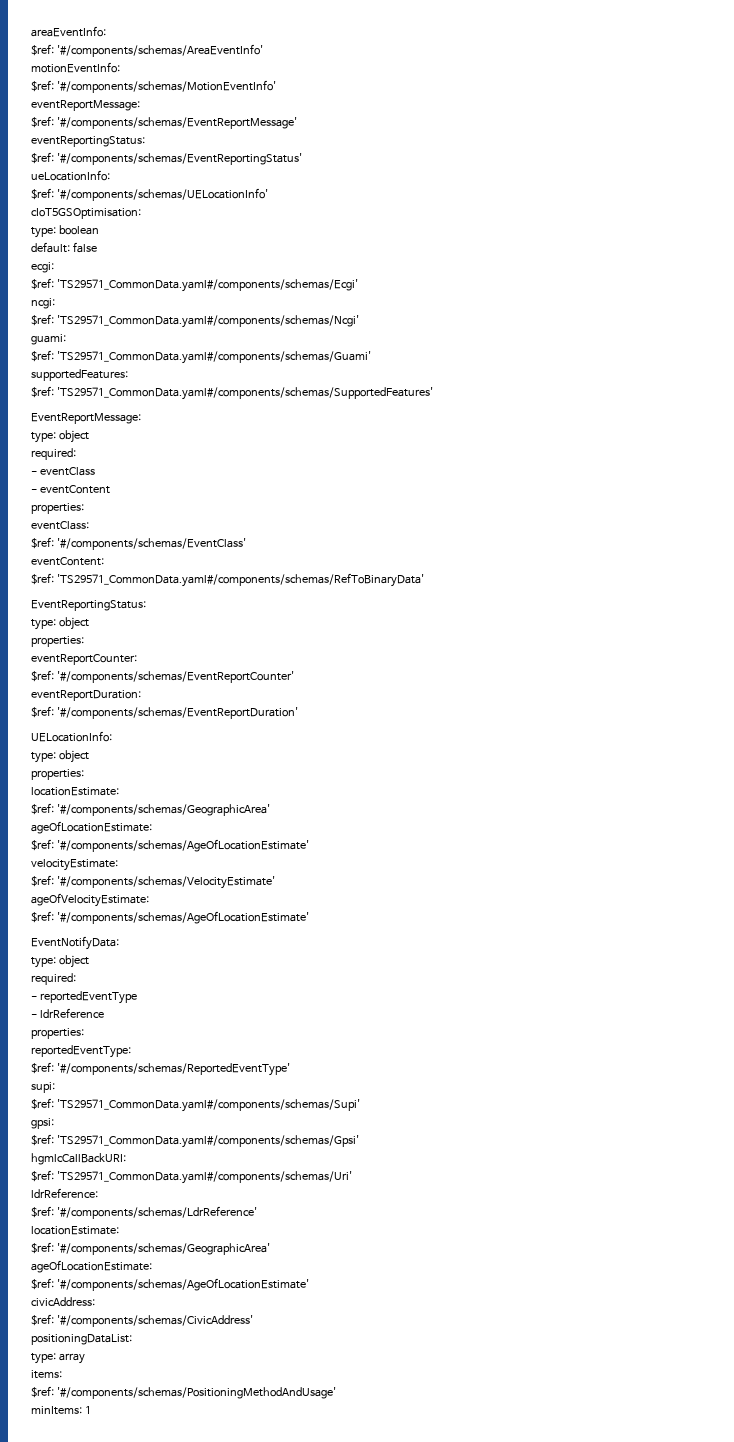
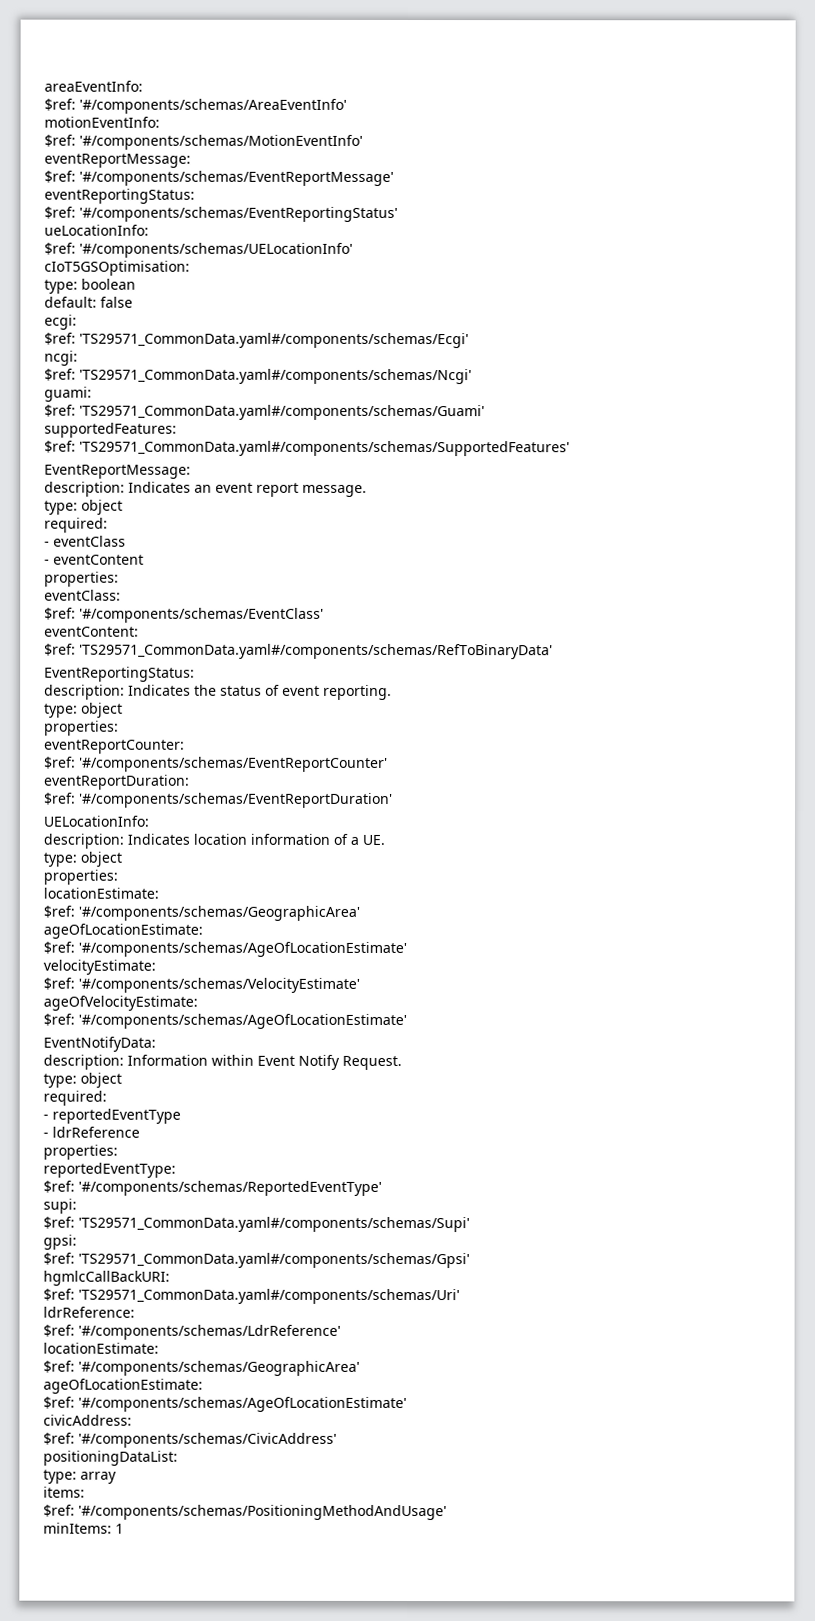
+ description: Indicates an event report message.
+ description: Indicates the status of event reporting.
+ description: Indicates location information of a UE.
+ description: Information within Event Notify Request.

